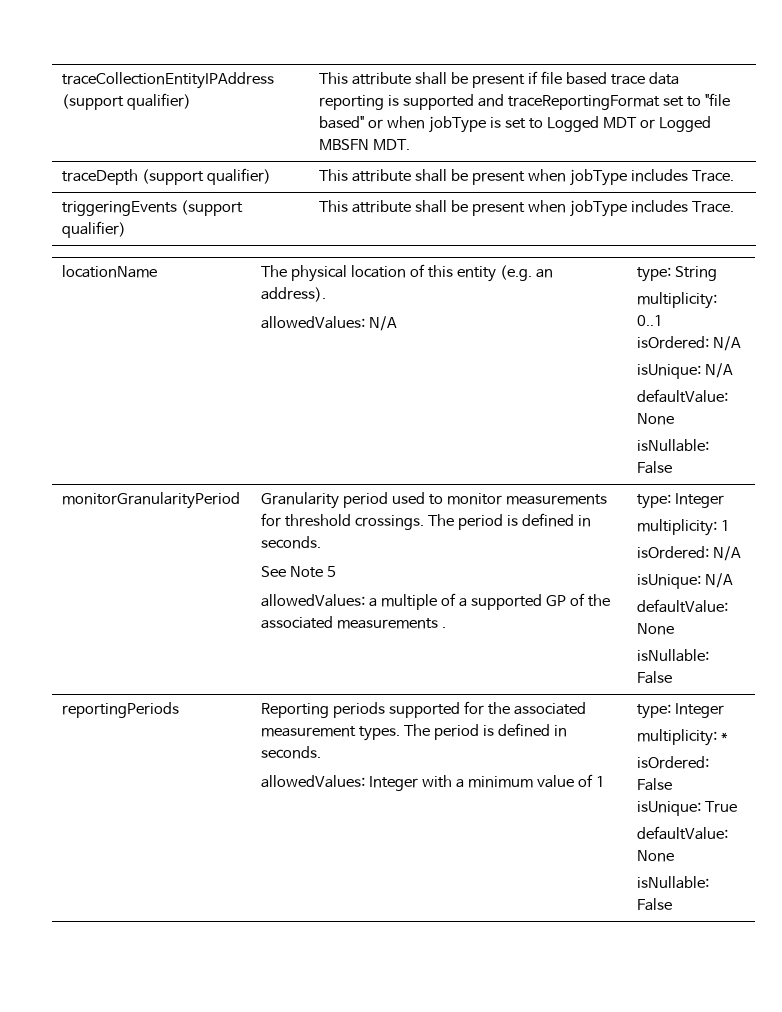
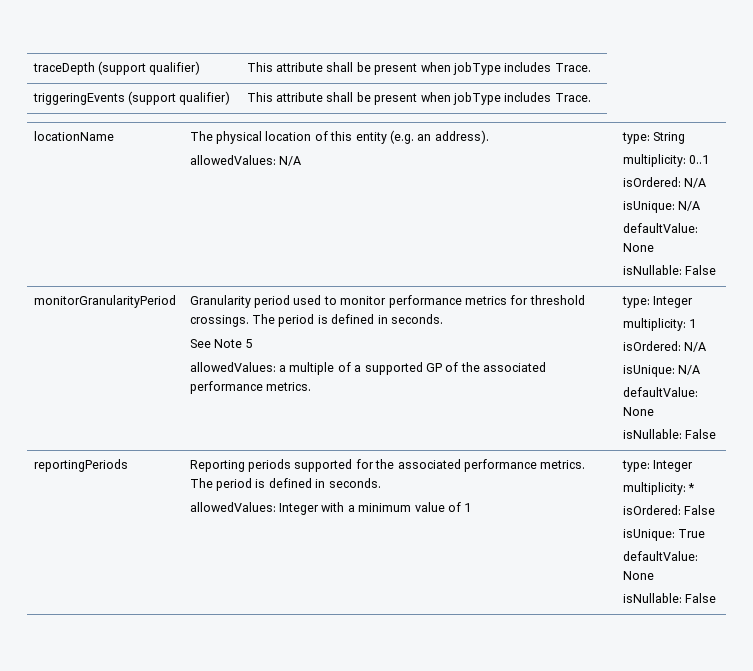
- traceCollectionEntityIPAddress (support qualifier) | This attribute shall be present if file based trace data reporting is supported and traceReportingFormat set to "file based" or when jobType is set to Logged MDT or Logged MBSFN MDT.
- Granularity period used to monitor measurements for threshold crossings.
+ Granularity period used to monitor performance metrics for threshold crossings.
- allowedValues: a multiple of a supported GP of the associated measurements .
+ allowedValues: a multiple of a supported GP of the associated performance metrics.
- reportingPeriods | Reporting periods supported for the associated measurement types. The period is defined in seconds.
+ reportingPeriods | Reporting periods supported for the associated performance metrics. The period is defined in seconds.

